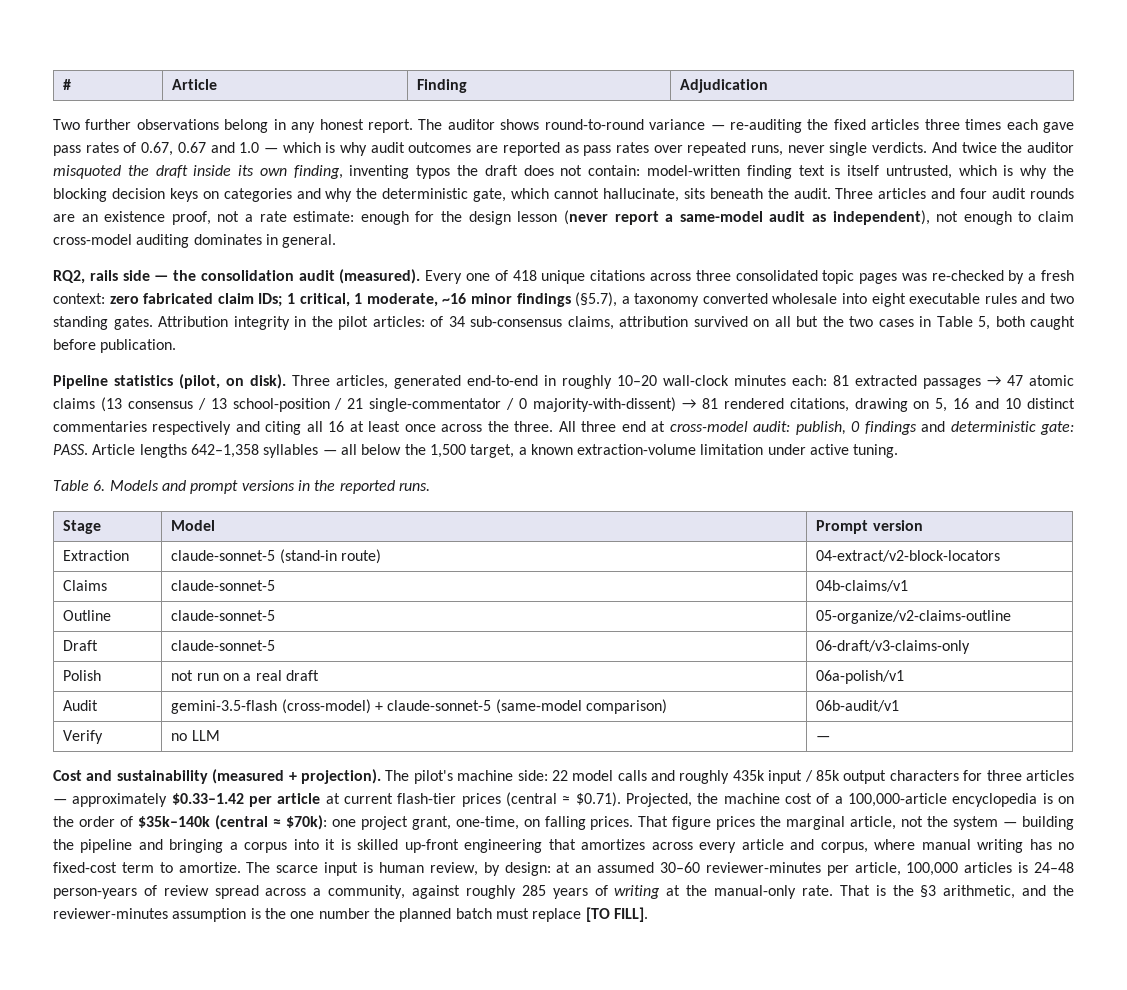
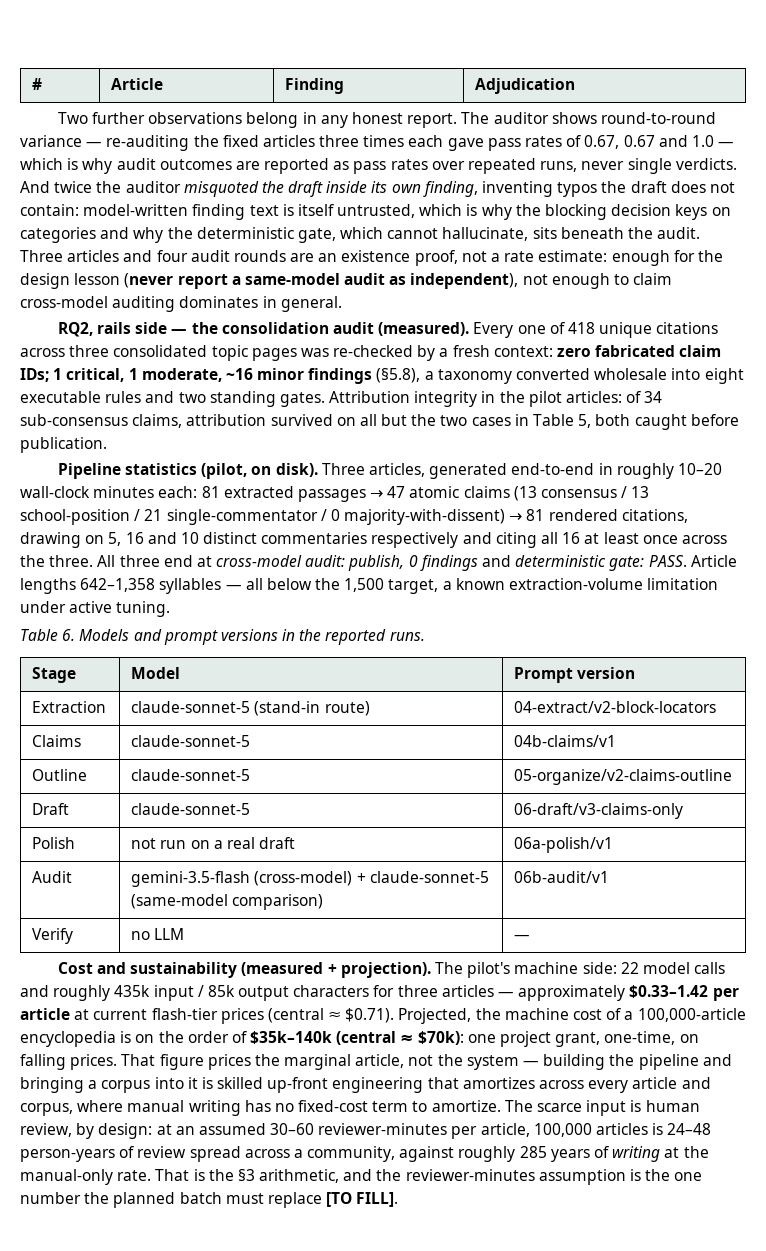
- Every one of 418 unique citations across three consolidated topic pages was re-checked by a fresh context: zero fabricated claim IDs; 1 critical, 1 moderate, ~16 minor findings (§5.7), a taxonomy converted wholesale into eight executable rules and two standing gates.
+ Every one of 418 unique citations across three consolidated topic pages was re-checked by a fresh context: zero fabricated claim IDs; 1 critical, 1 moderate, ~16 minor findings (§5.8), a taxonomy converted wholesale into eight executable rules and two standing gates.

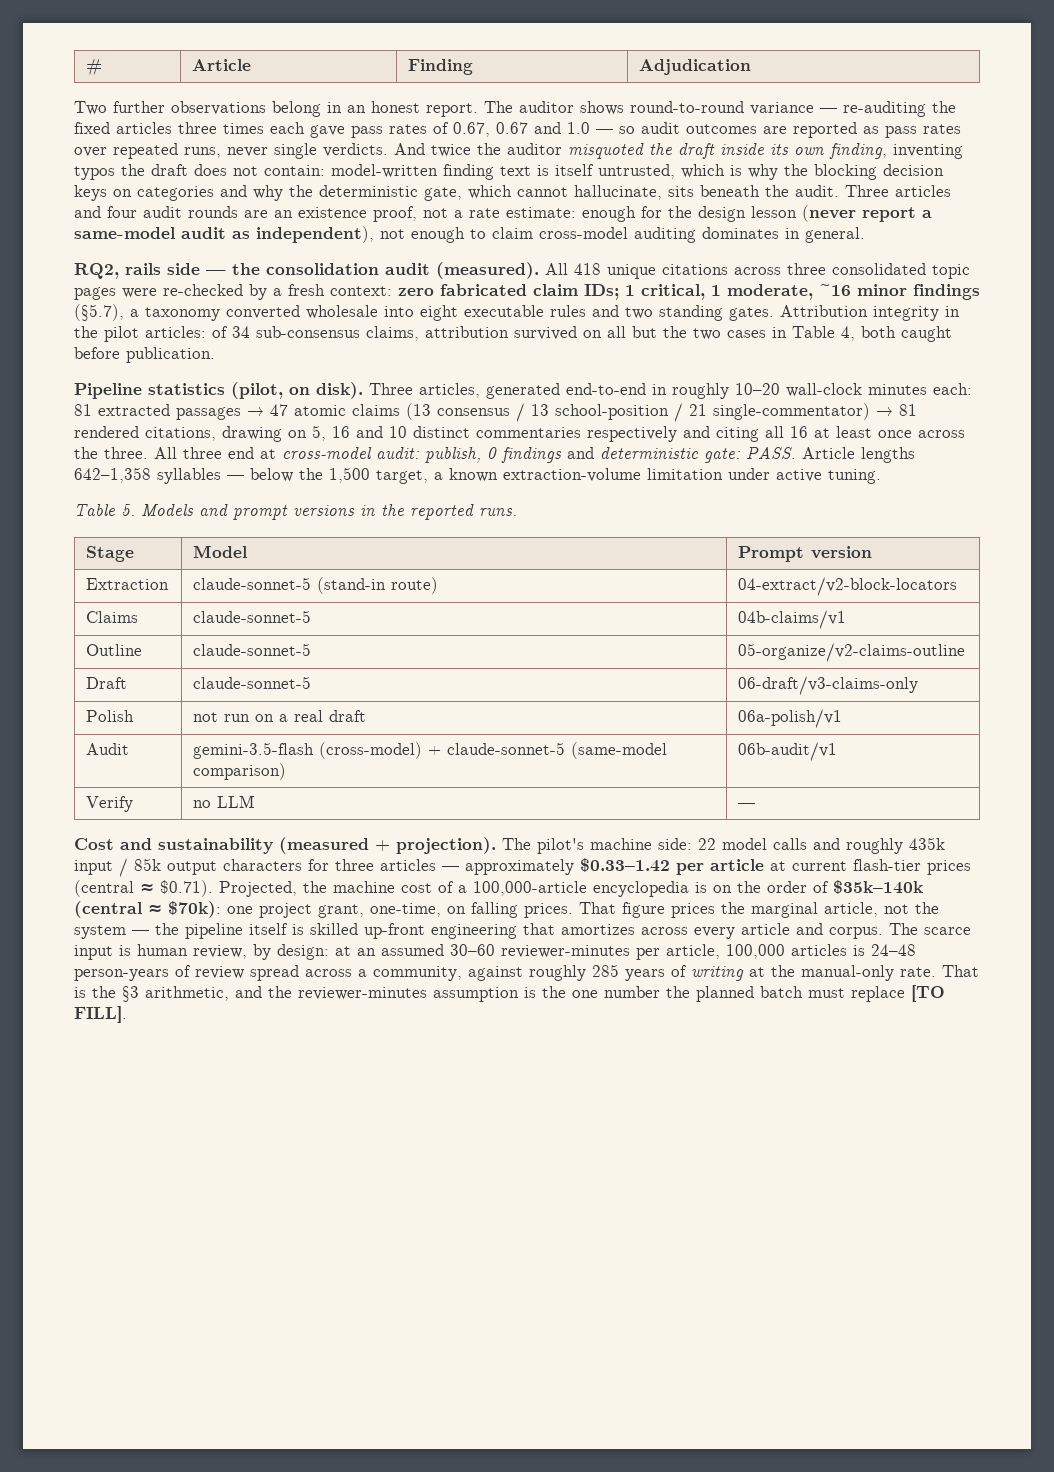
- Two further observations belong in any honest report.
+ Two further observations belong in an honest report.
- The auditor shows round-to-round variance — re-auditing the fixed articles three times each gave pass rates of 0.67, 0.67 and 1.0 — which is why audit outcomes are reported as pass rates over repeated runs, never single verdicts.
+ The auditor shows round-to-round variance — re-auditing the fixed articles three times each gave pass rates of 0.67, 0.67 and 1.0 — so audit outcomes are reported as pass rates over repeated runs, never single verdicts.
- Every one of 418 unique citations across three consolidated topic pages was re-checked by a fresh context: zero fabricated claim IDs; 1 critical, 1 moderate, ~16 minor findings (§5.8), a taxonomy converted wholesale into eight executable rules and two standing gates.
+ All 418 unique citations across three consolidated topic pages were re-checked by a fresh context: zero fabricated claim IDs; 1 critical, 1 moderate, ~16 minor findings (§5.7), a taxonomy converted wholesale into eight executable rules and two standing gates.
- Attribution integrity in the pilot articles: of 34 sub-consensus claims, attribution survived on all but the two cases in Table 5, both caught before publication.
+ Attribution integrity in the pilot articles: of 34 sub-consensus claims, attribution survived on all but the two cases in Table 4, both caught before publication.
- Three articles, generated end-to-end in roughly 10–20 wall-clock minutes each: 81 extracted passages → 47 atomic claims (13 consensus / 13 school-position / 21 single-commentator / 0 majority-with-dissent) → 81 rendered citations, drawing on 5, 16 and 10 distinct commentaries respectively and citing all 16 at least once across the three.
+ Three articles, generated end-to-end in roughly 10–20 wall-clock minutes each: 81 extracted passages → 47 atomic claims (13 consensus / 13 school-position / 21 single-commentator) → 81 rendered citations, drawing on 5, 16 and 10 distinct commentaries respectively and citing all 16 at least once across the three.
- Article lengths 642–1,358 syllables — all below the 1,500 target, a known extraction-volume limitation under active tuning.
+ Article lengths 642–1,358 syllables — below the 1,500 target, a known extraction-volume limitation under active tuning.
- Table 6. Models and prompt versions in the reported runs.
+ Table 5. Models and prompt versions in the reported runs.
- That figure prices the marginal article, not the system — building the pipeline and bringing a corpus into it is skilled up-front engineering that amortizes across every article and corpus, where manual writing has no fixed-cost term to amortize.
+ That figure prices the marginal article, not the system — the pipeline itself is skilled up-front engineering that amortizes across every article and corpus.

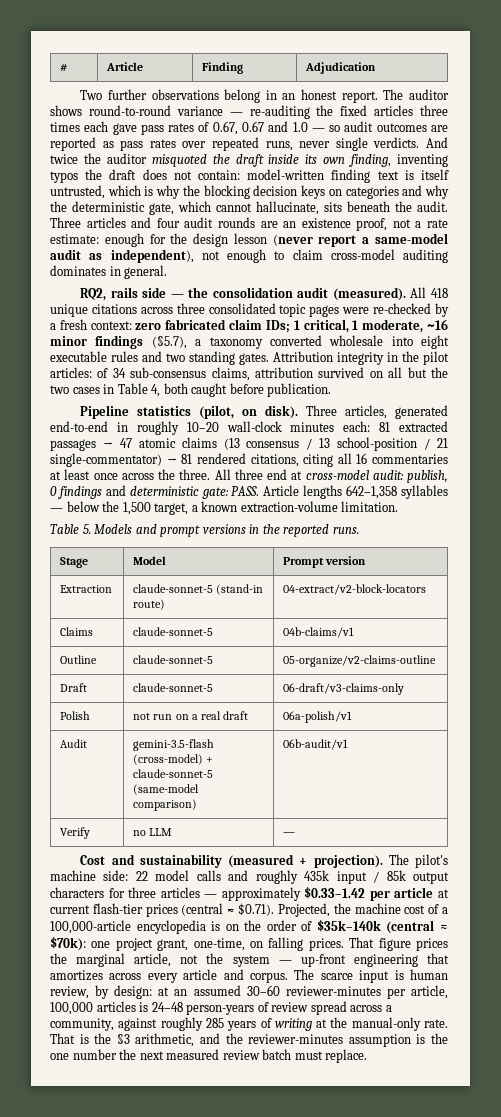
- Three articles, generated end-to-end in roughly 10–20 wall-clock minutes each: 81 extracted passages → 47 atomic claims (13 consensus / 13 school-position / 21 single-commentator) → 81 rendered citations, drawing on 5, 16 and 10 distinct commentaries respectively and citing all 16 at least once across the three.
+ Three articles, generated end-to-end in roughly 10–20 wall-clock minutes each: 81 extracted passages → 47 atomic claims (13 consensus / 13 school-position / 21 single-commentator) → 81 rendered citations, citing all 16 commentaries at least once across the three.
- Article lengths 642–1,358 syllables — below the 1,500 target, a known extraction-volume limitation under active tuning.
+ Article lengths 642–1,358 syllables — below the 1,500 target, a known extraction-volume limitation.
- That figure prices the marginal article, not the system — the pipeline itself is skilled up-front engineering that amortizes across every article and corpus.
+ That figure prices the marginal article, not the system — up-front engineering that amortizes across every article and corpus.
- That is the §3 arithmetic, and the reviewer-minutes assumption is the one number the planned batch must replace [TO FILL].
+ That is the §3 arithmetic, and the reviewer-minutes assumption is the one number the next measured review batch must replace.

